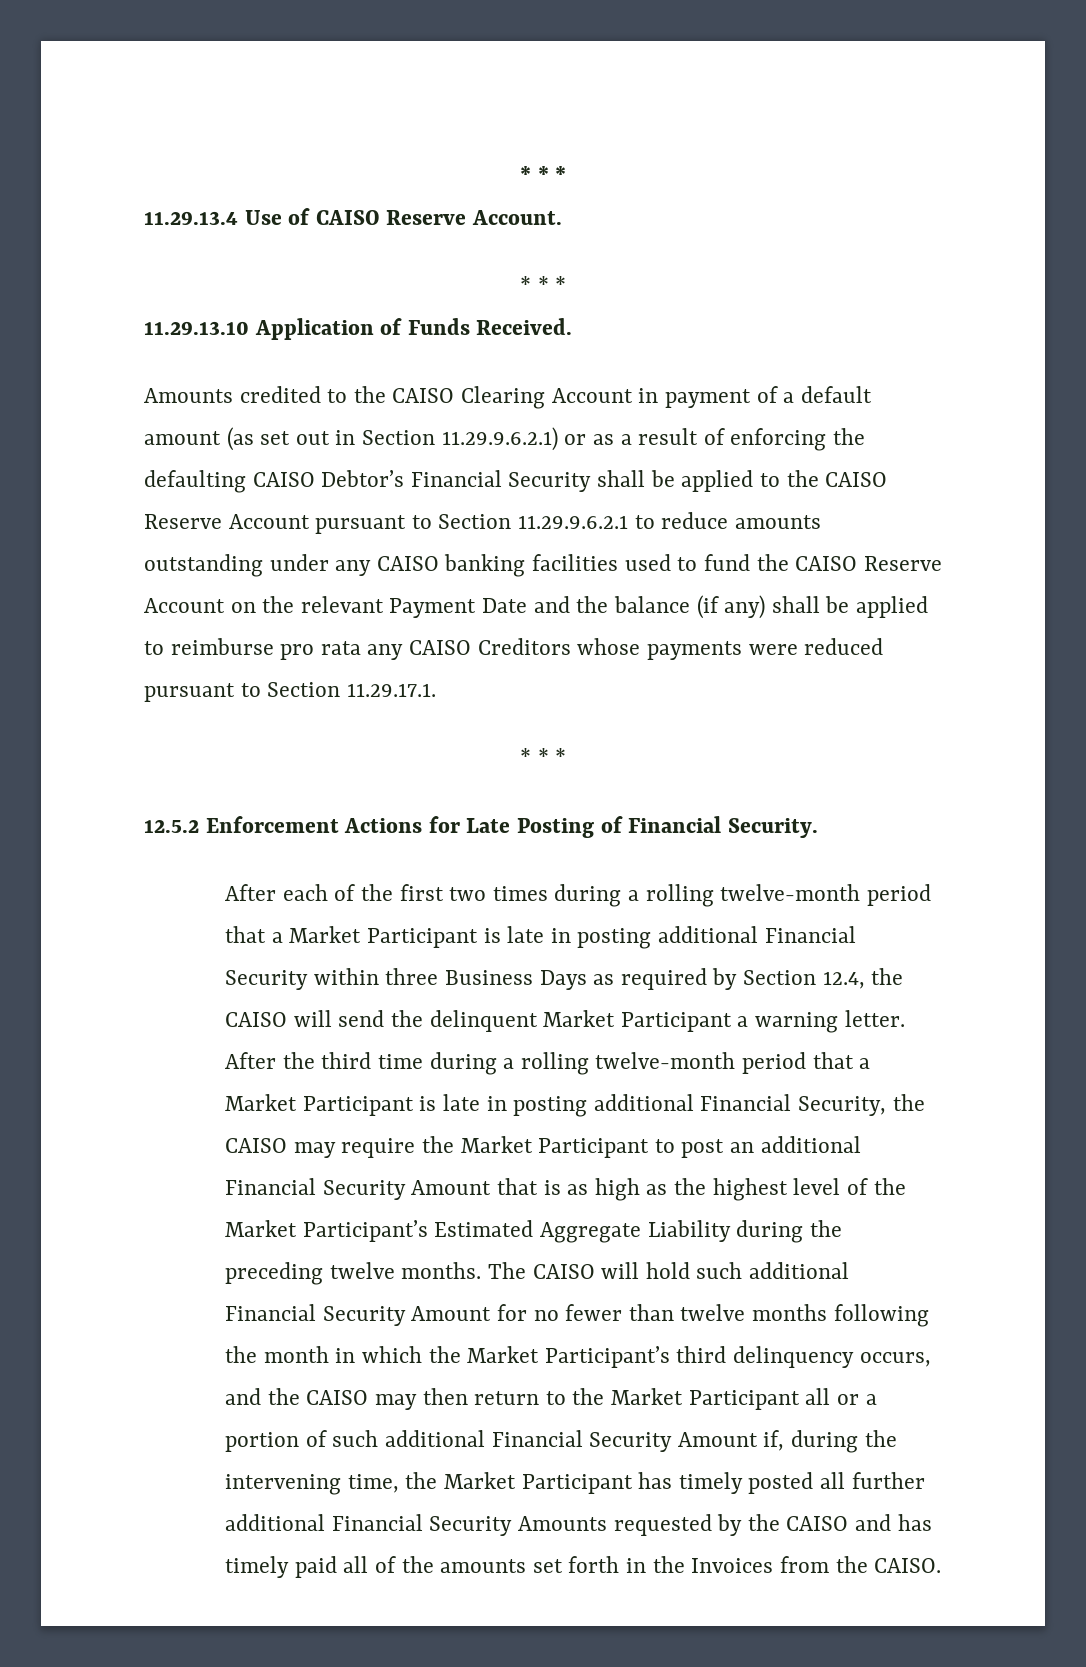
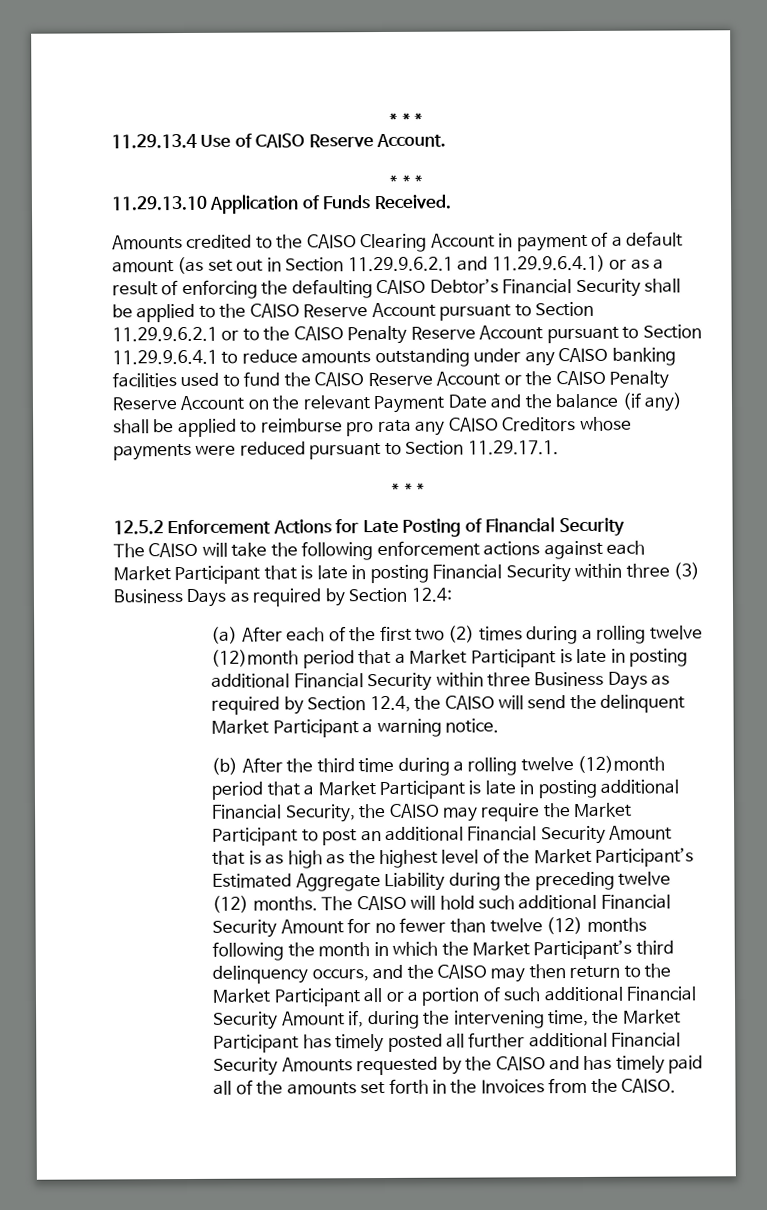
- Amounts credited to the CAISO Clearing Account in payment of a default amount (as set out in Section 11.29.9.6.2.1) or as a result of enforcing the defaulting CAISO Debtor’s Financial Security shall be applied to the CAISO Reserve Account pursuant to Section 11.29.9.6.2.1 to reduce amounts outstanding under any CAISO banking facilities used to fund the CAISO Reserve Account on the relevant Payment Date and the balance (if any) shall be applied to reimburse pro rata any CAISO Creditors whose payments were reduced pursuant to Section 11.29.17.1.
+ Amounts credited to the CAISO Clearing Account in payment of a default amount (as set out in Section 11.29.9.6.2.1 and 11.29.9.6.4.1) or as a result of enforcing the defaulting CAISO Debtor’s Financial Security shall be applied to the CAISO Reserve Account pursuant to Section 11.29.9.6.2.1 or to the CAISO Penalty Reserve Account pursuant to Section 11.29.9.6.4.1 to reduce amounts outstanding under any CAISO banking facilities used to fund the CAISO Reserve Account or the CAISO Penalty Reserve Account on the relevant Payment Date and the balance (if any) shall be applied to reimburse pro rata any CAISO Creditors whose payments were reduced pursuant to Section 11.29.17.1.
- 12.5.2 Enforcement Actions for Late Posting of Financial Security.
- After each of the first two times during a rolling twelve-month period that a Market Participant is late in posting additional Financial Security within three Business Days as required by Section 12.4, the CAISO will send the delinquent Market Participant a warning letter. After the third time during a rolling twelve-month period that a Market Participant is late in posting additional Financial Security, the CAISO may require the Market Participant to post an additional Financial Security Amount that is as high as the highest level of the Market Participant’s Estimated Aggregate Liability during the preceding twelve months.
+ 12.5.2 Enforcement Actions for Late Posting of Financial Security
+ The CAISO will take the following enforcement actions against each Market Participant that is late in posting Financial Security within three (3) Business Days as required by Section 12.4:
+ (a) After each of the first two (2) times during a rolling twelve (12)month period that a Market Participant is late in posting additional Financial Security within three Business Days as required by Section 12.4, the CAISO will send the delinquent Market Participant a warning notice.
+ (b) After the third time during a rolling twelve (12)month period that a Market Participant is late in posting additional Financial Security, the CAISO may require the Market Participant to post an additional Financial Security Amount that is as high as the highest level of the Market Participant’s Estimated Aggregate Liability during the preceding twelve (12) months.
- The CAISO will hold such additional Financial Security Amount for no fewer than twelve months following the month in which the Market Participant’s third delinquency occurs, and the CAISO may then return to the Market Participant all or a portion of such additional Financial Security Amount if, during the intervening time, the Market Participant has timely posted all further additional Financial Security Amounts requested by the CAISO and has timely paid all of the amounts set forth in the Invoices from the CAISO.
+ The CAISO will hold such additional Financial Security Amount for no fewer than twelve (12) months following the month in which the Market Participant’s third delinquency occurs, and the CAISO may then return to the Market Participant all or a portion of such additional Financial Security Amount if, during the intervening time, the Market Participant has timely posted all further additional Financial Security Amounts requested by the CAISO and has timely paid all of the amounts set forth in the Invoices from the CAISO.

